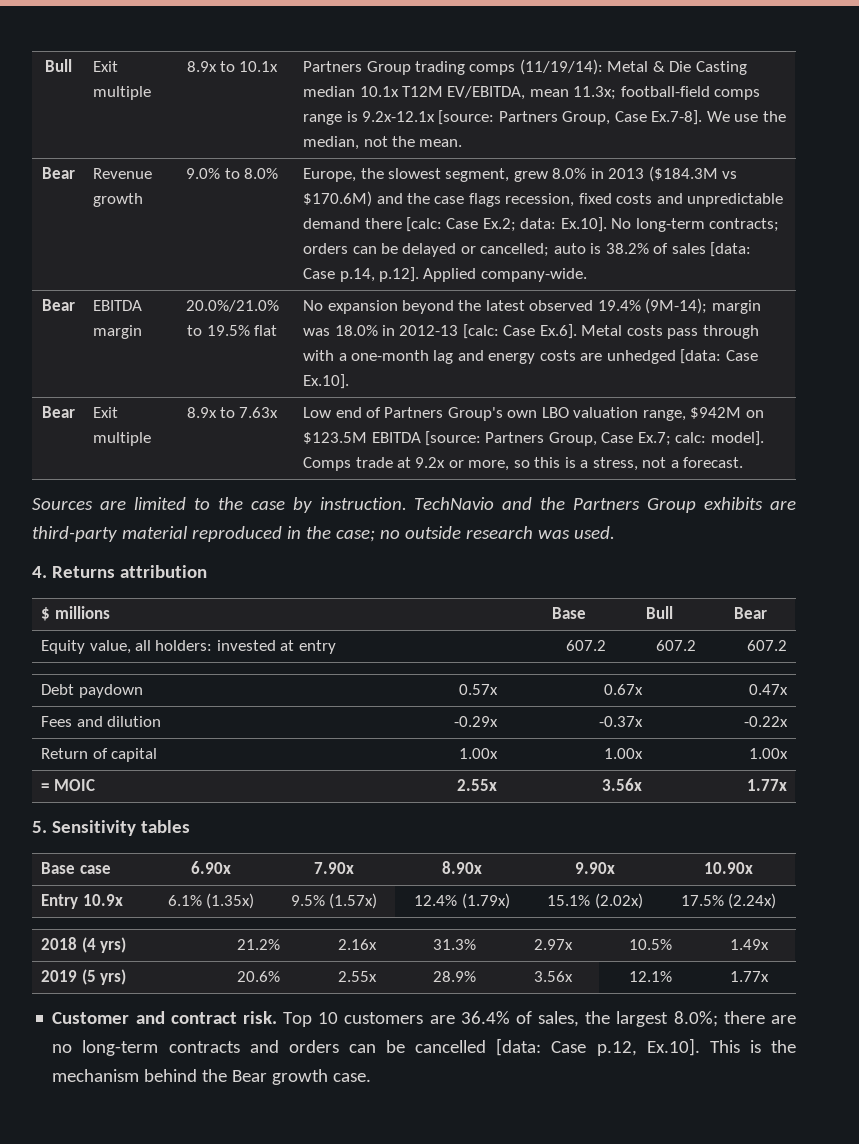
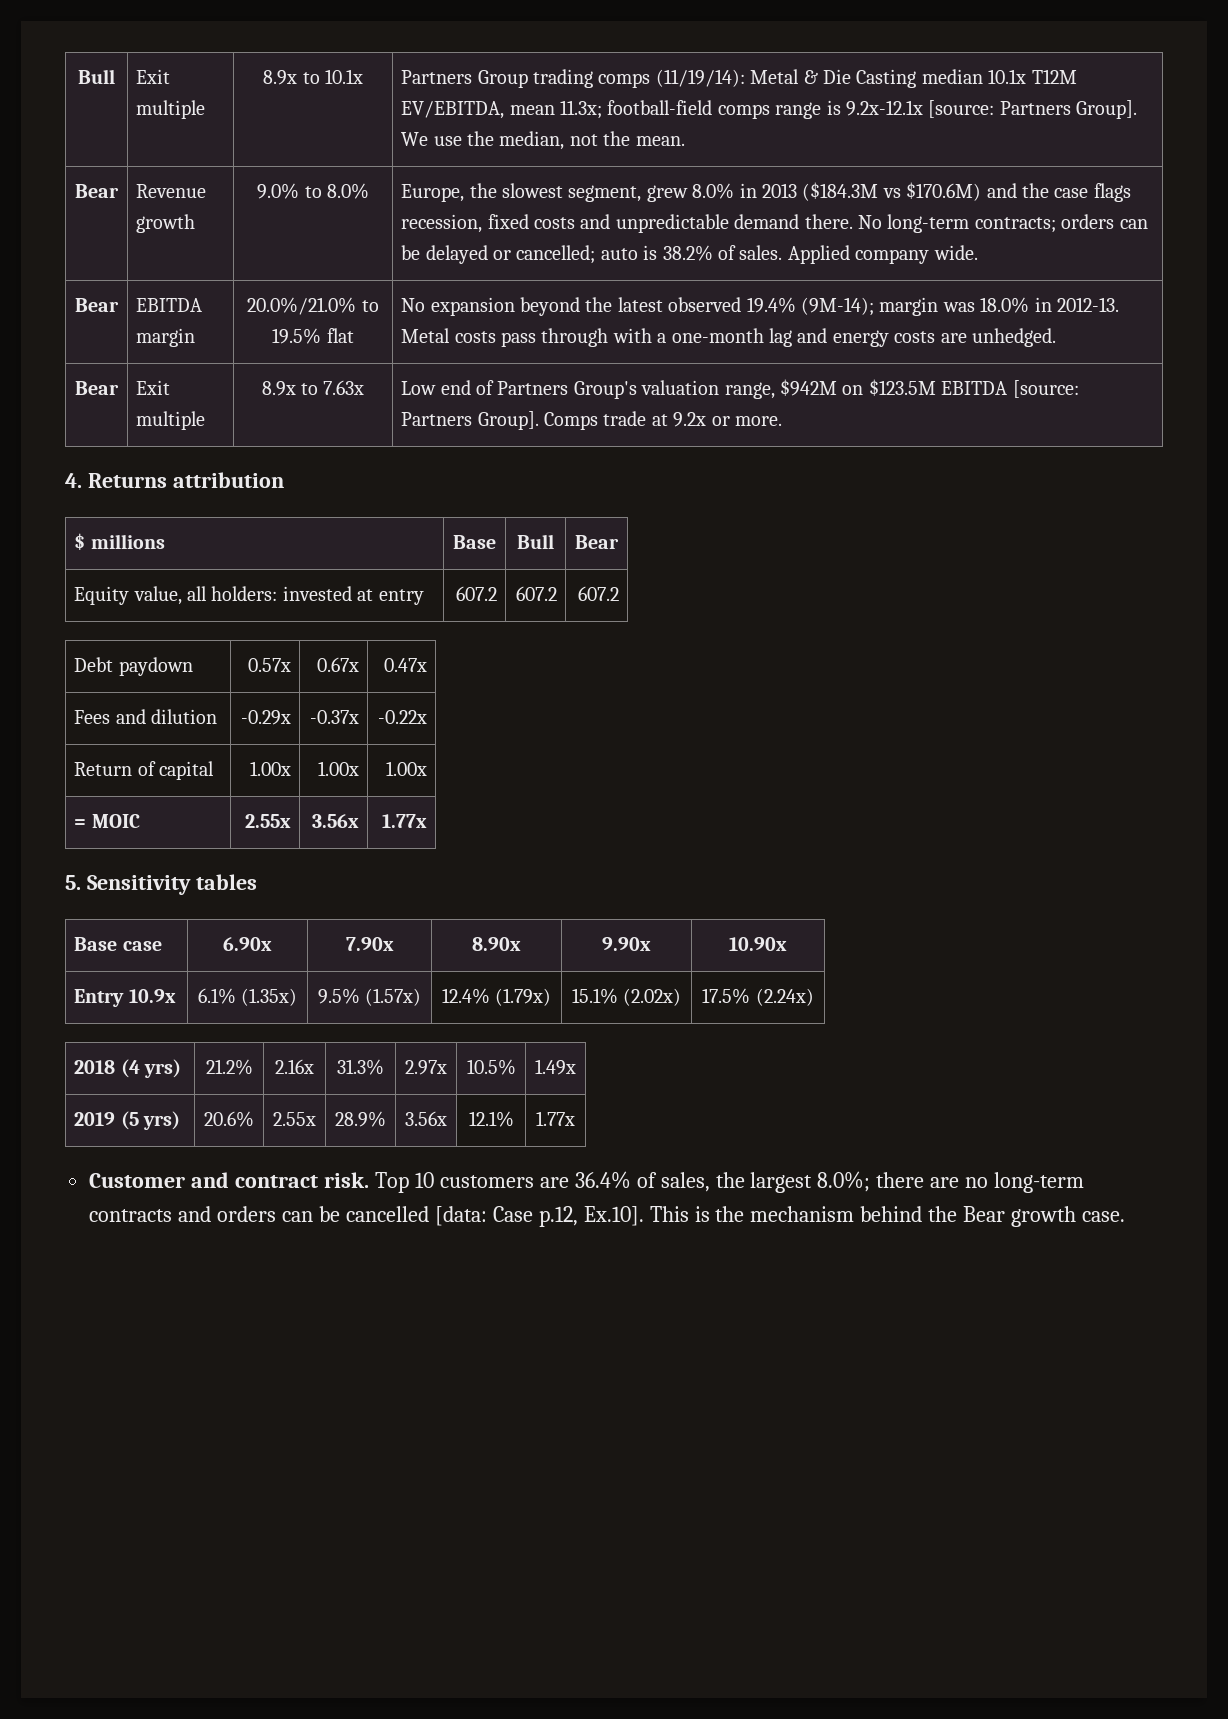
- Bull | Exit multiple | 8.9x to 10.1x | Partners Group trading comps (11/19/14): Metal & Die Casting median 10.1x T12M EV/EBITDA, mean 11.3x; football-field comps range is 9.2x-12.1x [source: Partners Group, Case Ex.7-8]. We use the median, not the mean.
+ Bull | Exit multiple | 8.9x to 10.1x | Partners Group trading comps (11/19/14): Metal & Die Casting median 10.1x T12M EV/EBITDA, mean 11.3x; football-field comps range is 9.2x-12.1x [source: Partners Group]. We use the median, not the mean.
- Europe, the slowest segment, grew 8.0% in 2013 ($184.3M vs $170.6M) and the case flags recession, fixed costs and unpredictable demand there [calc: Case Ex.2; data: Ex.10]. No long-term contracts; orders can be delayed or cancelled; auto is 38.2% of sales [data: Case p.14, p.12]. Applied company-wide.
+ Europe, the slowest segment, grew 8.0% in 2013 ($184.3M vs $170.6M) and the case flags recession, fixed costs and unpredictable demand there. No long-term contracts; orders can be delayed or cancelled; auto is 38.2% of sales. Applied company wide.
- Bear | EBITDA margin | 20.0%/21.0% to 19.5% flat | No expansion beyond the latest observed 19.4% (9M-14); margin was 18.0% in 2012-13 [calc: Case Ex.6]. Metal costs pass through with a one-month lag and energy costs are unhedged [data: Case Ex.10].
+ Bear | EBITDA margin | 20.0%/21.0% to 19.5% flat | No expansion beyond the latest observed 19.4% (9M-14); margin was 18.0% in 2012-13. Metal costs pass through with a one-month lag and energy costs are unhedged.
- Bear | Exit multiple | 8.9x to 7.63x | Low end of Partners Group's own LBO valuation range, $942M on $123.5M EBITDA [source: Partners Group, Case Ex.7; calc: model]. Comps trade at 9.2x or more, so this is a stress, not a forecast.
- Sources are limited to the case by instruction. TechNavio and the Partners Group exhibits are third-party material reproduced in the case; no outside research was used.
+ Bear | Exit multiple | 8.9x to 7.63x | Low end of Partners Group's valuation range, $942M on $123.5M EBITDA [source: Partners Group]. Comps trade at 9.2x or more.

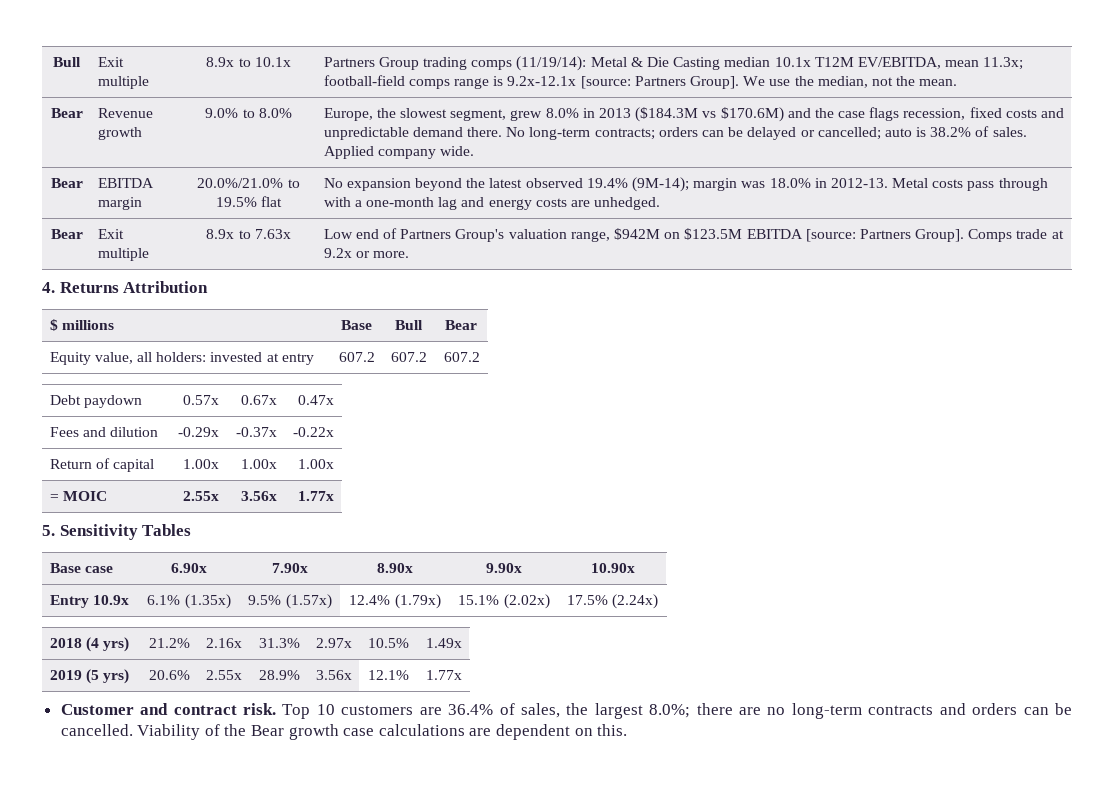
- 4. Returns attribution
+ 4. Returns Attribution
- 5. Sensitivity tables
+ 5. Sensitivity Tables
- Top 10 customers are 36.4% of sales, the largest 8.0%; there are no long-term contracts and orders can be cancelled [data: Case p.12, Ex.10]. This is the mechanism behind the Bear growth case.
+ Top 10 customers are 36.4% of sales, the largest 8.0%; there are no long-term contracts and orders can be cancelled. Viability of the Bear growth case calculations are dependent on this.

